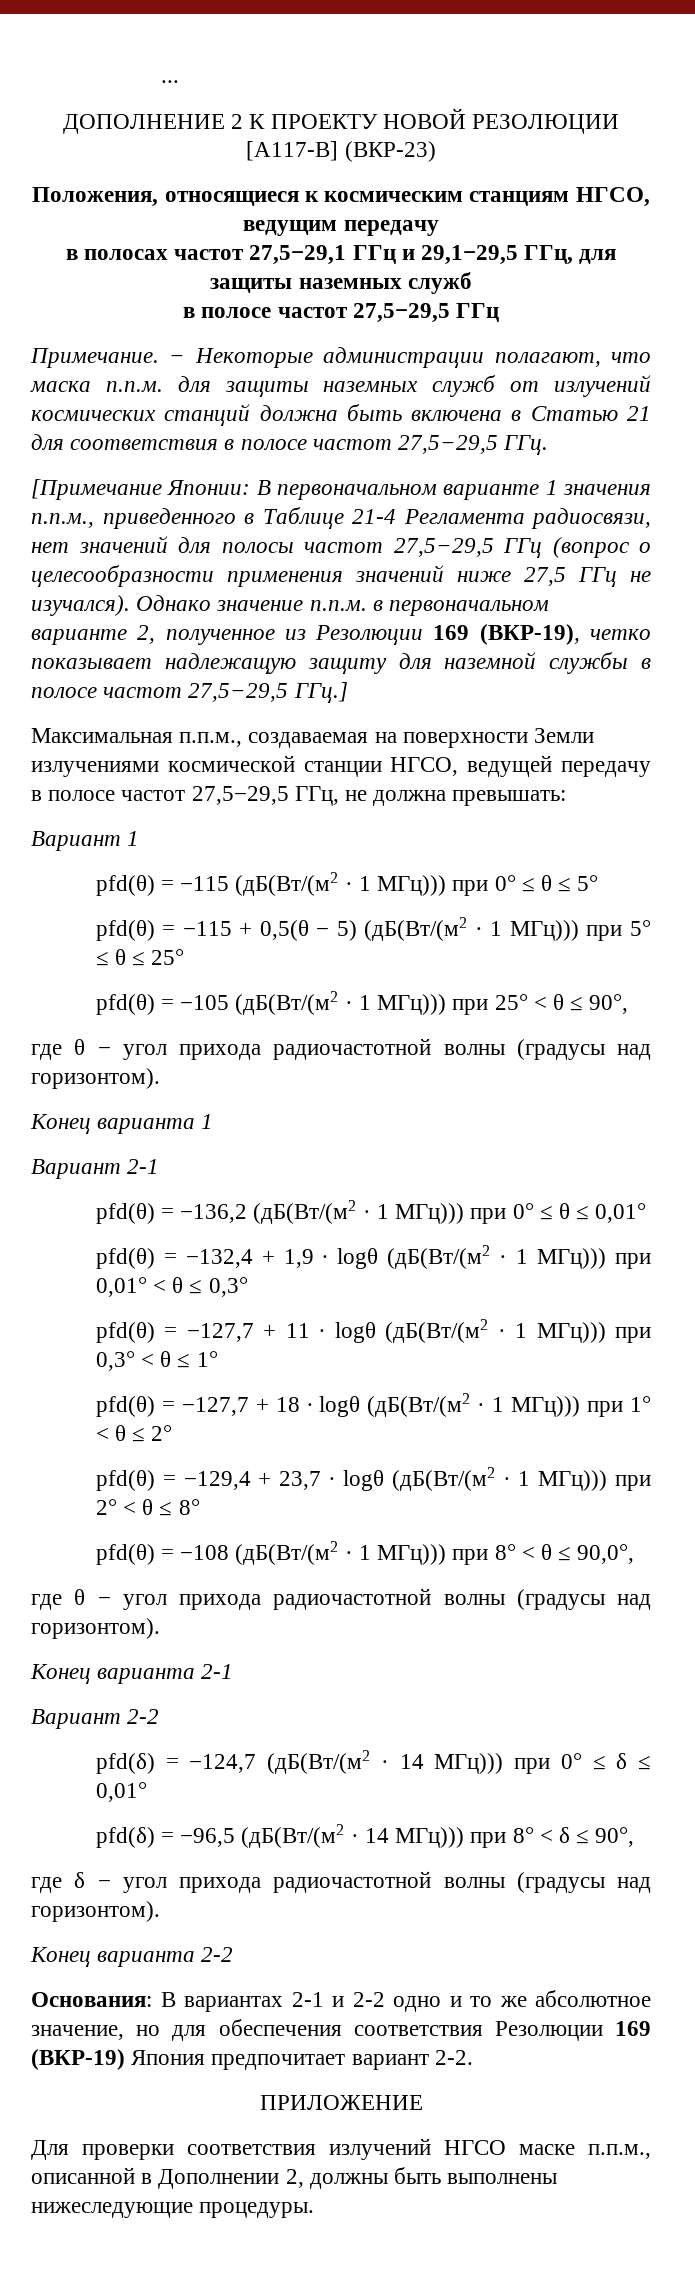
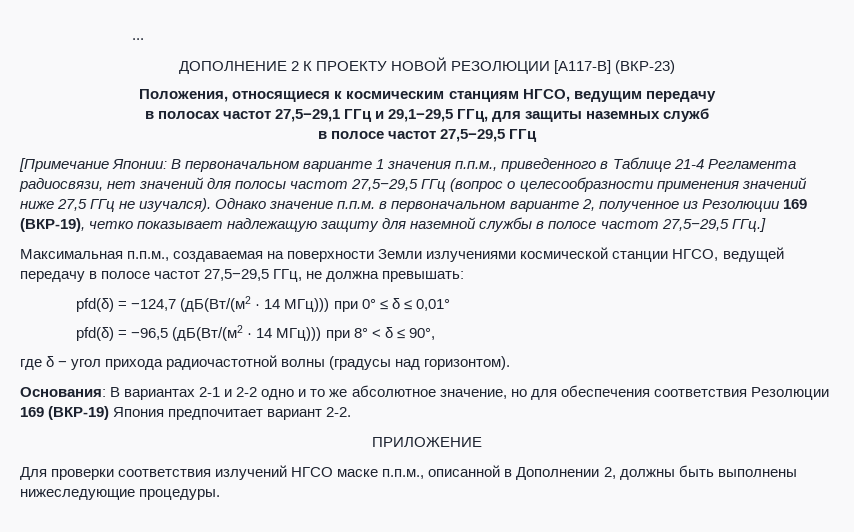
- Примечание. − Некоторые администрации полагают, что маска п.п.м. для защиты наземных служб от излучений космических станций должна быть включена в Статью 21 для соответствия в полосе частот 27,5−29,5 ГГц.
- Вариант 1
- pfd(θ) = −115 (дБ(Вт/(м2 · 1 МГц))) при 0° ≤ θ ≤ 5°
- pfd(θ) = −115 + 0,5(θ − 5) (дБ(Вт/(м2 · 1 МГц))) при 5° ≤ θ ≤ 25°
- pfd(θ) = −105 (дБ(Вт/(м2 · 1 МГц))) при 25° < θ ≤ 90°,
- где θ − угол прихода радиочастотной волны (градусы над горизонтом).
- Конец варианта 1
- Вариант 2-1
- pfd(θ) = −136,2 (дБ(Вт/(м2 · 1 МГц))) при 0° ≤ θ ≤ 0,01°
- pfd(θ) = −132,4 + 1,9 ∙ logθ (дБ(Вт/(м2 · 1 МГц))) при 0,01° < θ ≤ 0,3°
- pfd(θ) = −127,7 + 11 ∙ logθ (дБ(Вт/(м2 · 1 МГц))) при 0,3° < θ ≤ 1°
- pfd(θ) = −127,7 + 18 ∙ logθ (дБ(Вт/(м2 · 1 МГц))) при 1° < θ ≤ 2°
- pfd(θ) = −129,4 + 23,7 ∙ logθ (дБ(Вт/(м2 · 1 МГц))) при 2° < θ ≤ 8°
- pfd(θ) = −108 (дБ(Вт/(м2 · 1 МГц))) при 8° < θ ≤ 90,0°,
- где θ − угол прихода радиочастотной волны (градусы над горизонтом).
- Конец варианта 2-1
- Вариант 2-2
- Конец варианта 2-2

